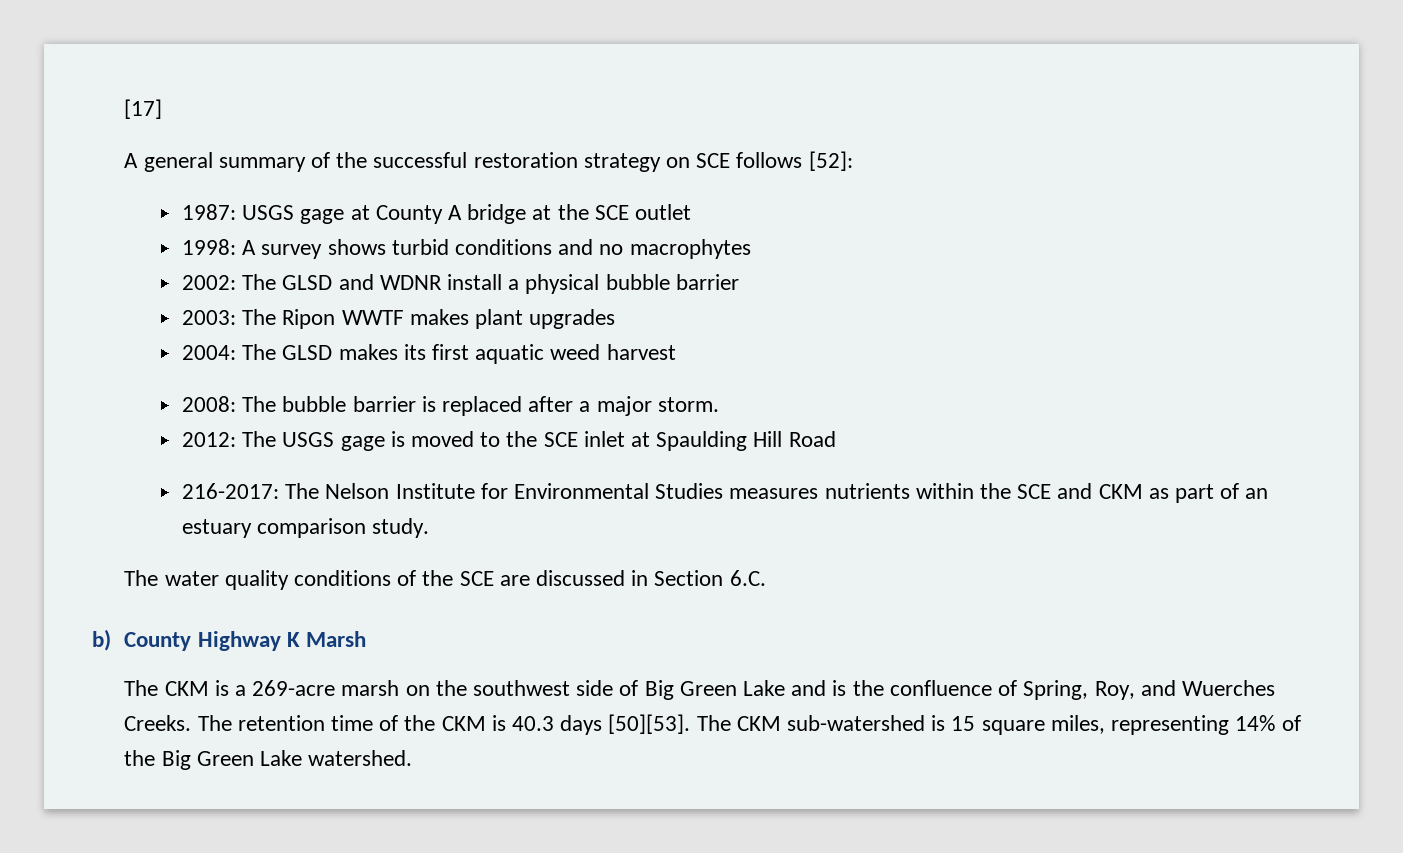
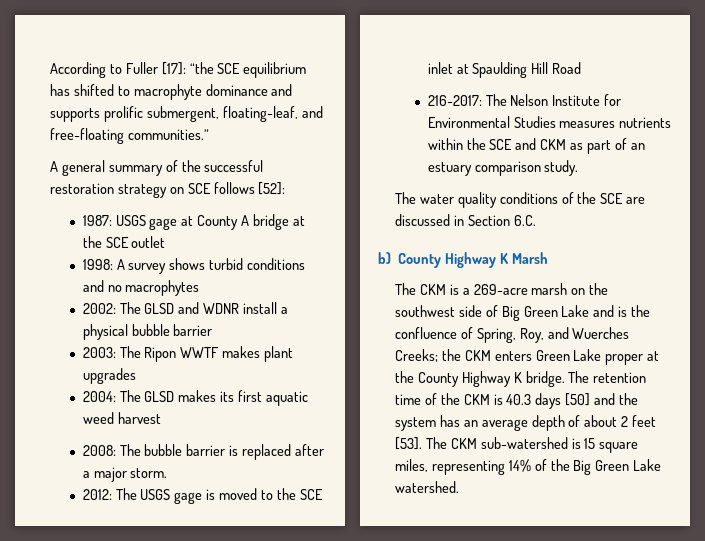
- [17]
+ According to Fuller [17]: “the SCE equilibrium has shifted to macrophyte dominance and supports prolific submergent, floating-leaf, and free-floating communities.”
- The CKM is a 269-acre marsh on the southwest side of Big Green Lake and is the confluence of Spring, Roy, and Wuerches Creeks.
+ The CKM is a 269-acre marsh on the southwest side of Big Green Lake and is the confluence of Spring, Roy, and Wuerches Creeks; the CKM enters Green Lake proper at the County Highway K bridge.
- The retention time of the CKM is 40.3 days [50][53].
+ The retention time of the CKM is 40.3 days [50] and the system has an average depth of about 2 feet [53].

